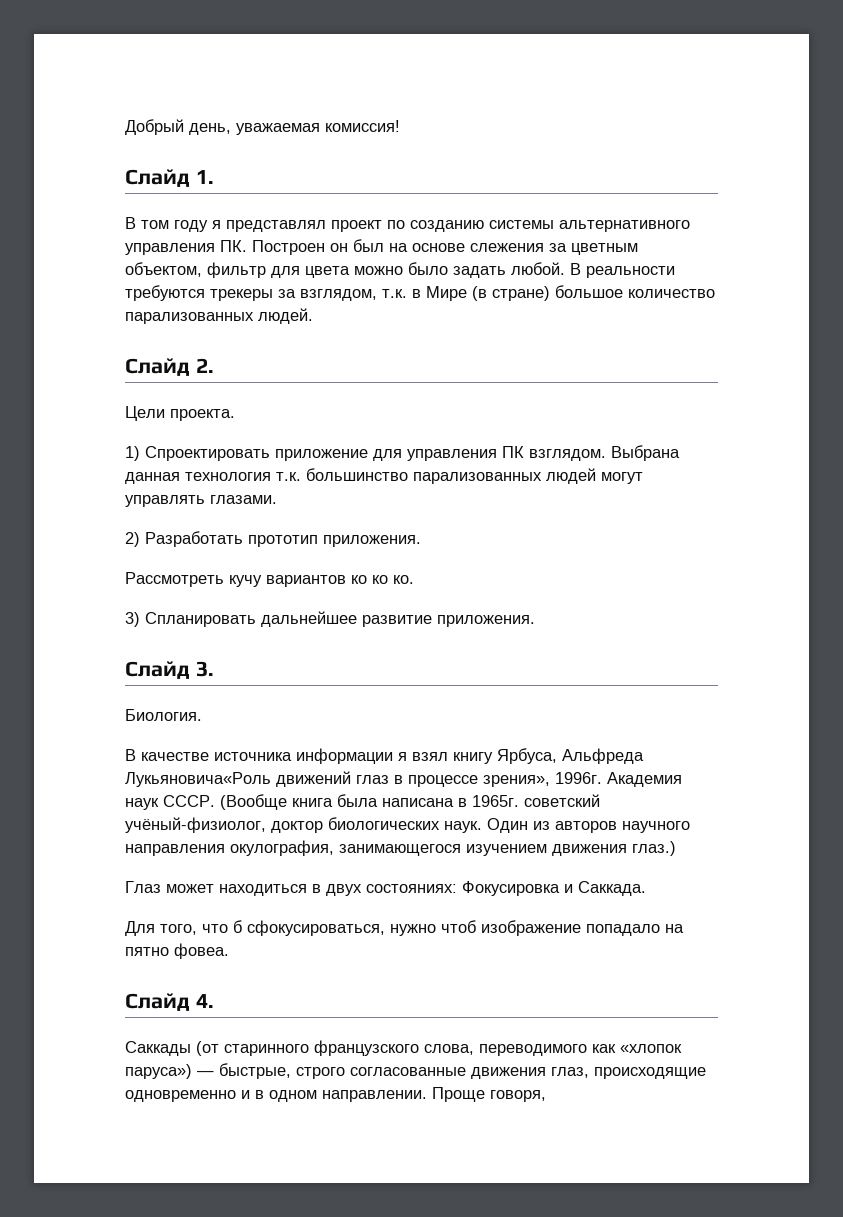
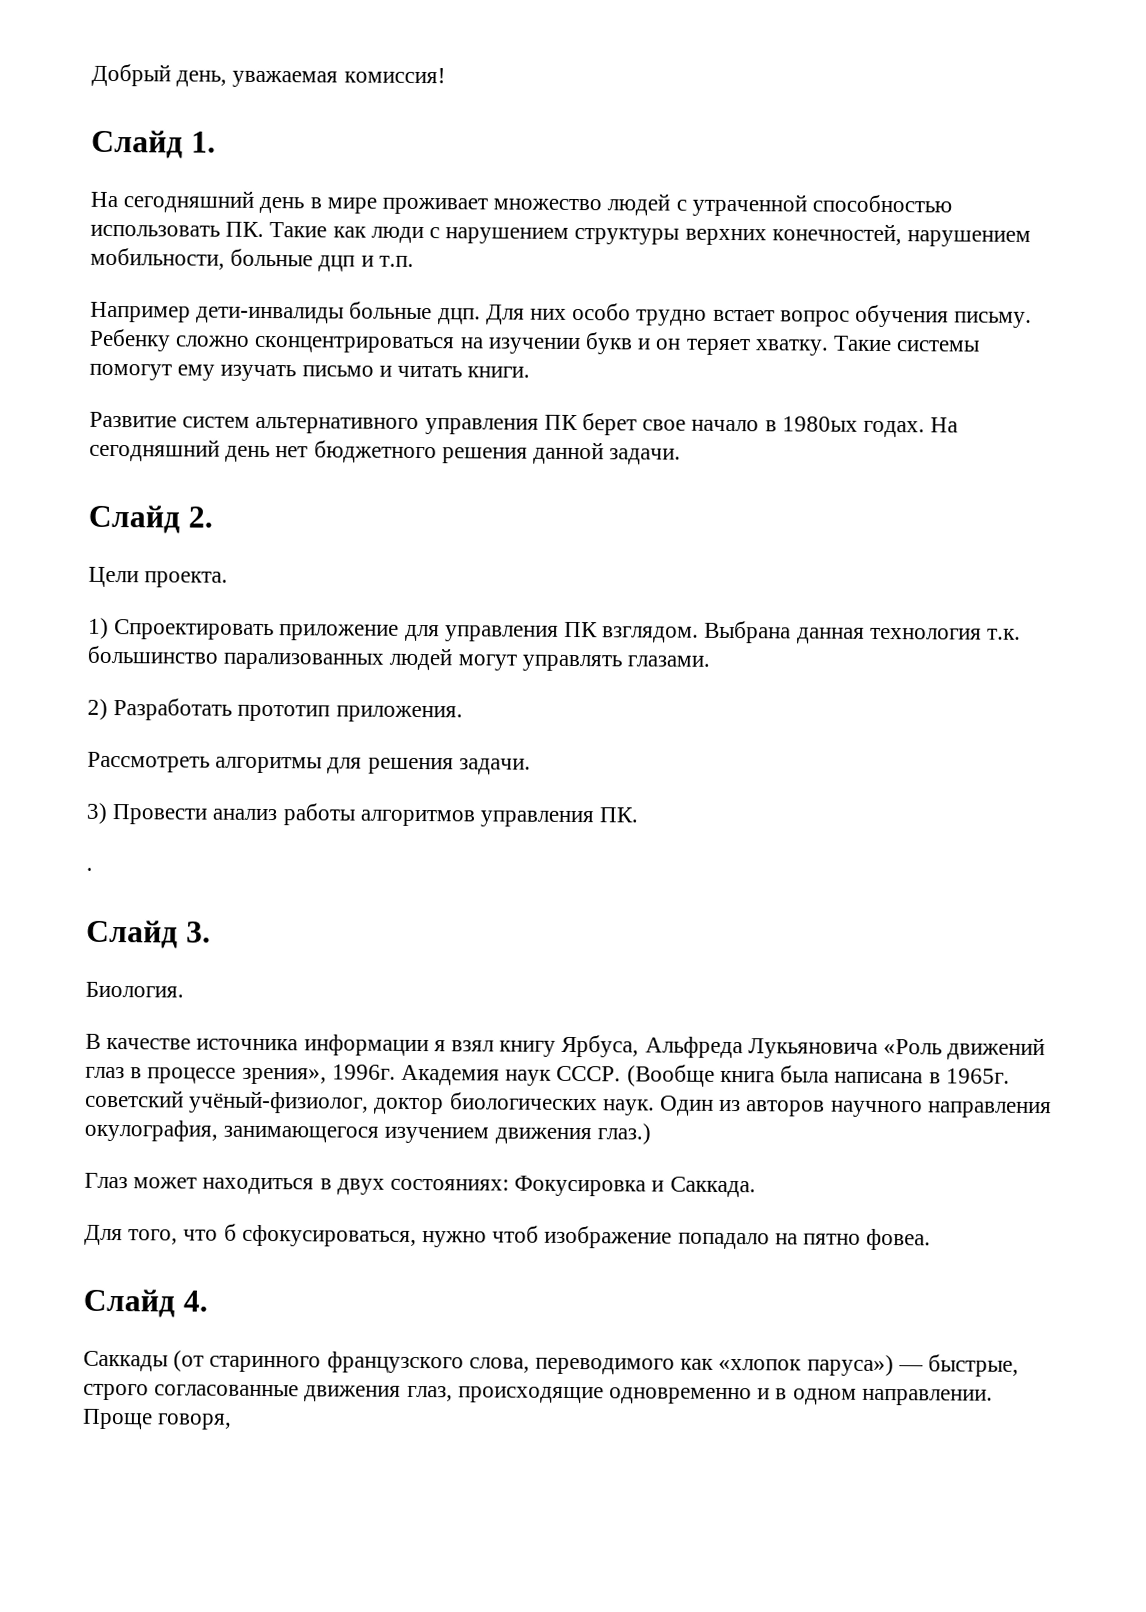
- В том году я представлял проект по созданию системы альтернативного управления ПК. Построен он был на основе слежения за цветным объектом, фильтр для цвета можно было задать любой. В реальности требуются трекеры за взглядом, т.к. в Мире (в стране) большое количество парализованных людей.
+ На сегодняшний день в мире проживает множество людей с утраченной способностью использовать ПК. Такие как люди с нарушением структуры верхних конечностей, нарушением мобильности, больные дцп и т.п.
+ Например дети-инвалиды больные дцп. Для них особо трудно встает вопрос обучения письму. Ребенку сложно сконцентрироваться на изучении букв и он теряет хватку. Такие системы помогут ему изучать письмо и читать книги.
+ Развитие систем альтернативного управления ПК берет свое начало в 1980ых годах. На сегодняшний день нет бюджетного решения данной задачи.
- Рассмотреть кучу вариантов ко ко ко.
- 3) Спланировать дальнейшее развитие приложения.
+ Рассмотреть алгоритмы для решения задачи.
+ 3) Провести анализ работы алгоритмов управления ПК.
+ .
- В качестве источника информации я взял книгу Ярбуса, Альфреда Лукьяновича«Роль движений глаз в процессе зрения», 1996г.
+ В качестве источника информации я взял книгу Ярбуса, Альфреда Лукьяновича «Роль движений глаз в процессе зрения», 1996г.

